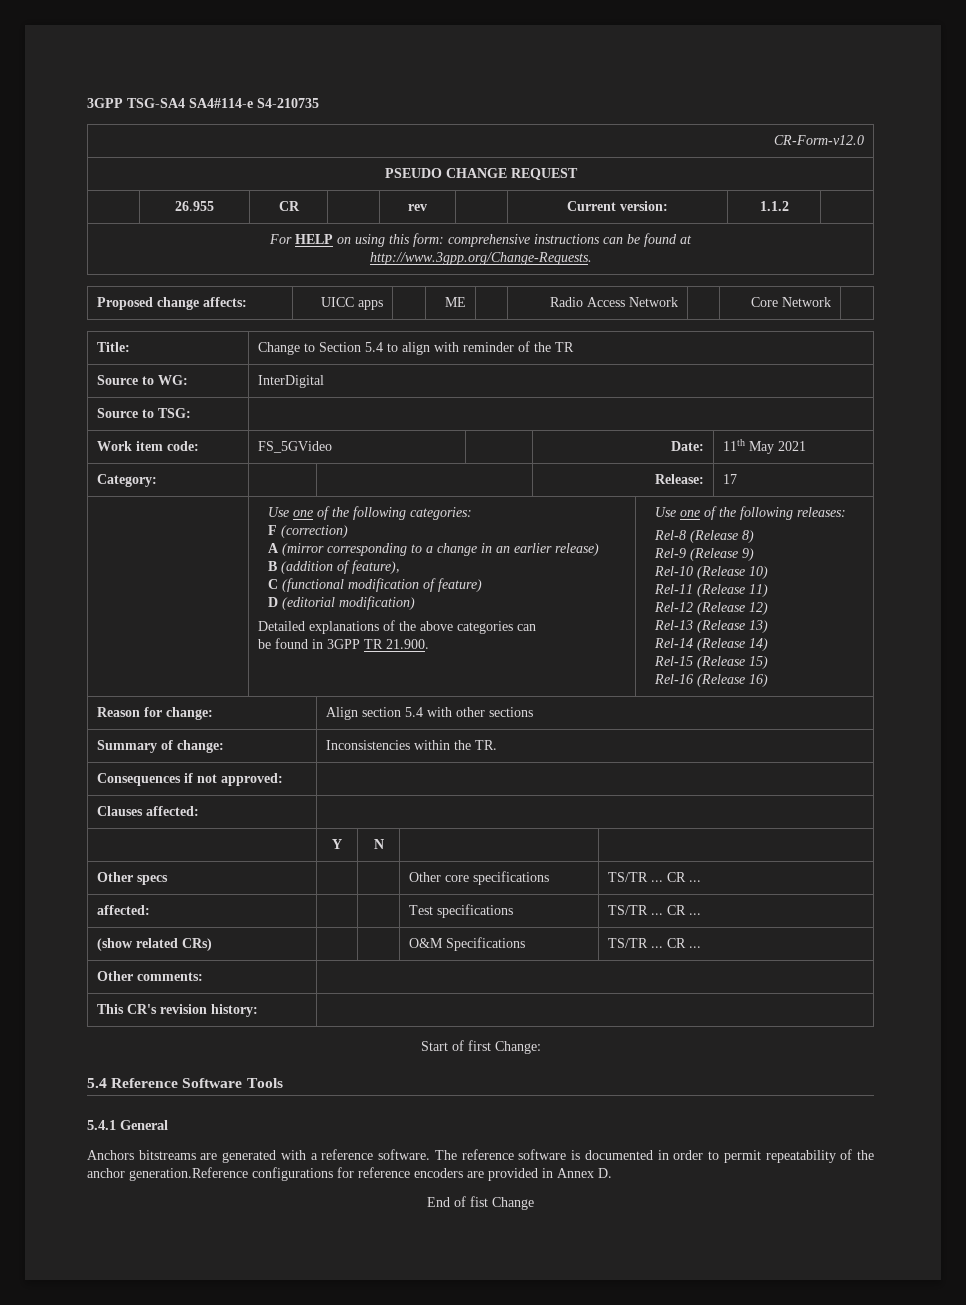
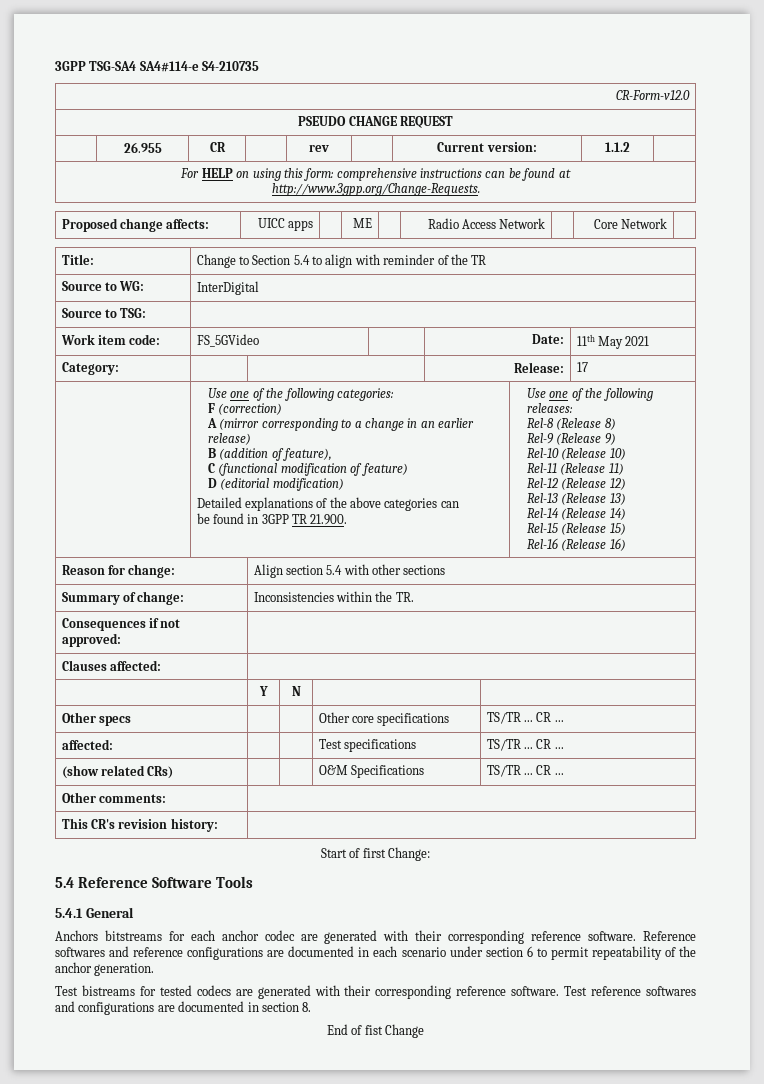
- Anchors bitstreams are generated with a reference software. The reference software is documented in order to permit repeatability of the anchor generation.Reference configurations for reference encoders are provided in Annex D.
+ Anchors bitstreams for each anchor codec are generated with their corresponding reference software. Reference softwares and reference configurations are documented in each scenario under section 6 to permit repeatability of the anchor generation.
+ Test bistreams for tested codecs are generated with their corresponding reference software. Test reference softwares and configurations are documented in section 8.

